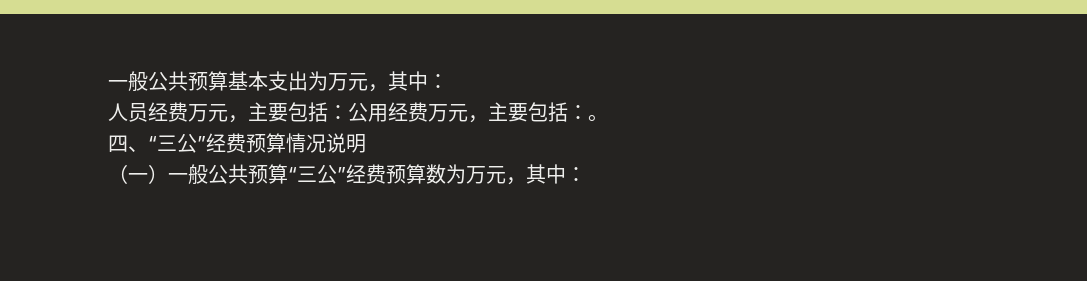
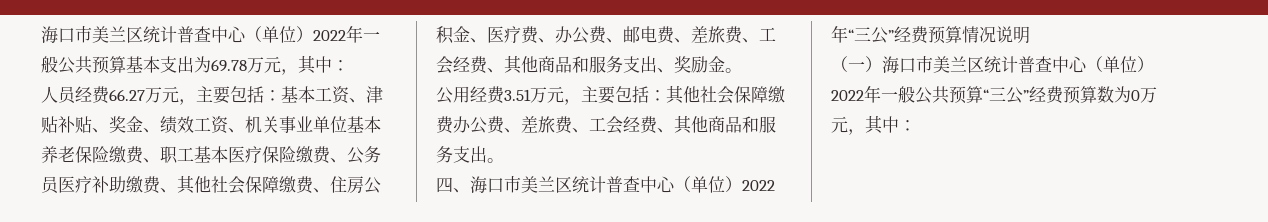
- 一般公共预算基本支出为万元，其中：
+ 海口市美兰区统计普查中心（单位）2022年一般公共预算基本支出为69.78万元，其中：
- 人员经费万元，主要包括：公用经费万元，主要包括：。
- 四、“三公”经费预算情况说明
+ 人员经费66.27万元，主要包括：基本工资、津贴补贴、奖金、绩效工资、机关事业单位基本养老保险缴费、职工基本医疗保险缴费、公务员医疗补助缴费、其他社会保障缴费、住房公积金、医疗费、办公费、邮电费、差旅费、工会经费、其他商品和服务支出、奖励金。
+ 公用经费3.51万元，主要包括：其他社会保障缴费办公费、差旅费、工会经费、其他商品和服务支出。
+ 四、海口市美兰区统计普查中心（单位）2022年“三公”经费预算情况说明
- （一）一般公共预算“三公”经费预算数为万元，其中：
+ （一）海口市美兰区统计普查中心（单位）2022年一般公共预算“三公”经费预算数为0万元，其中：

